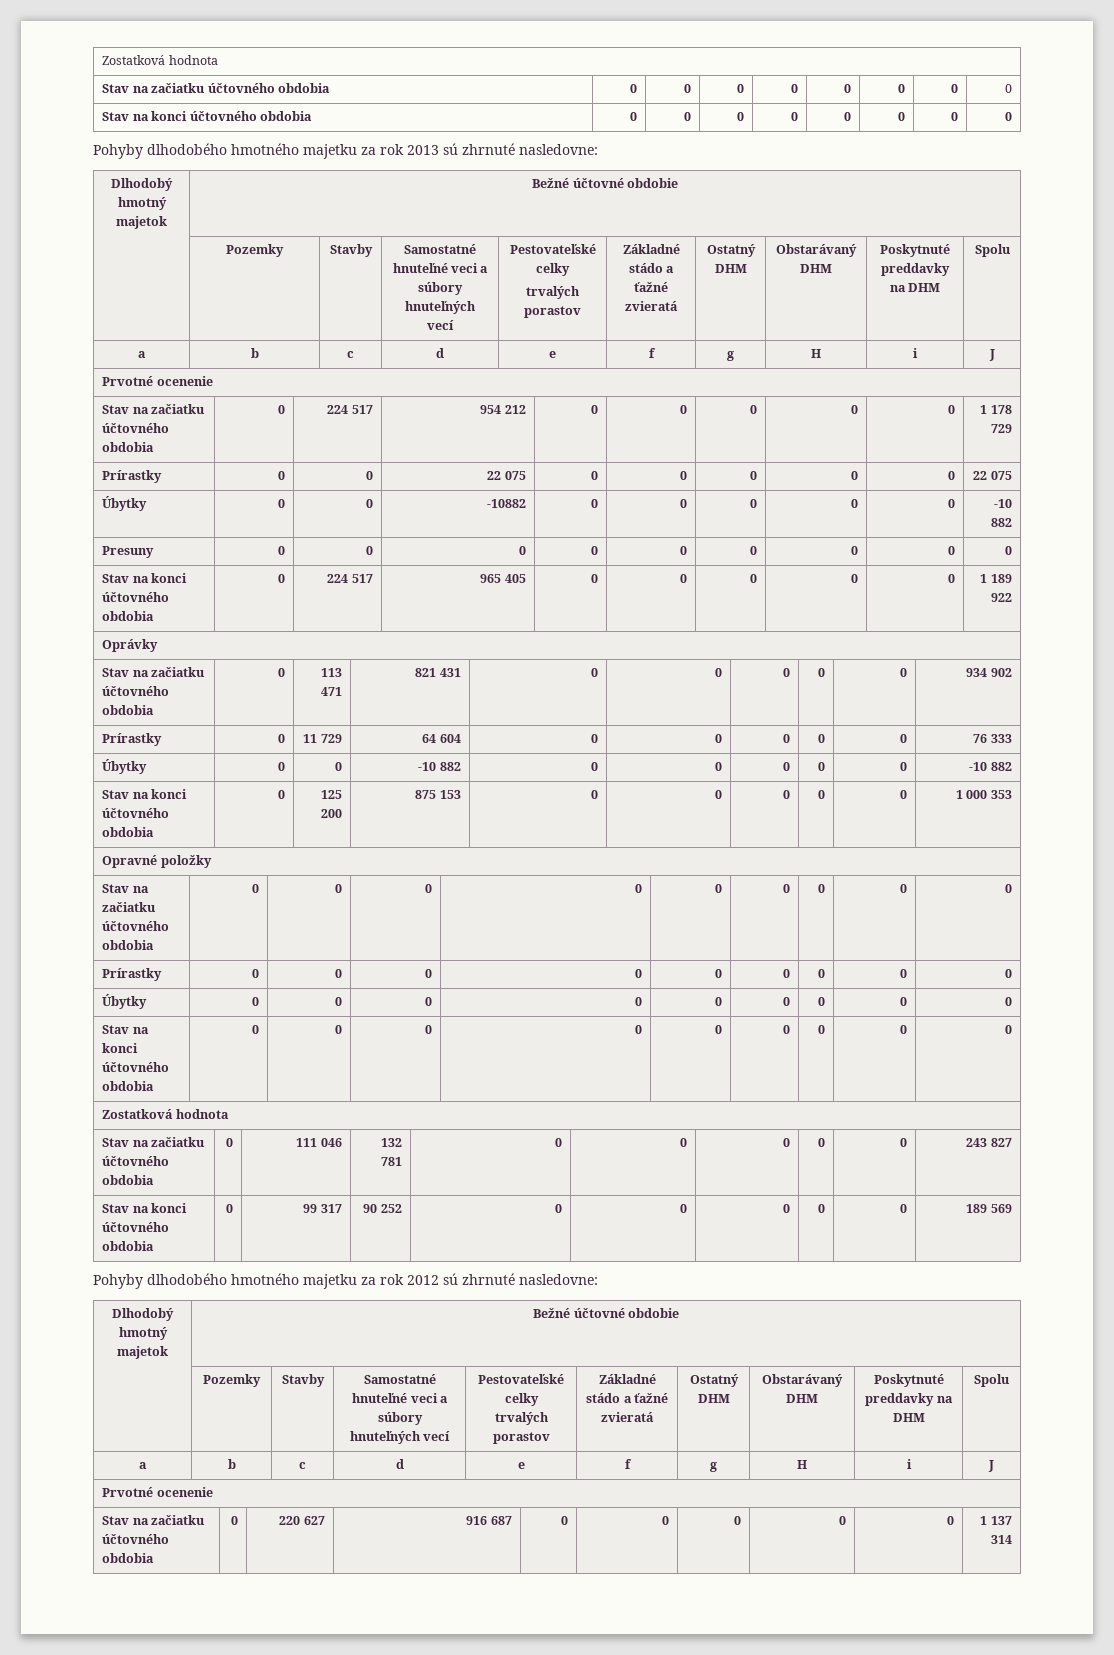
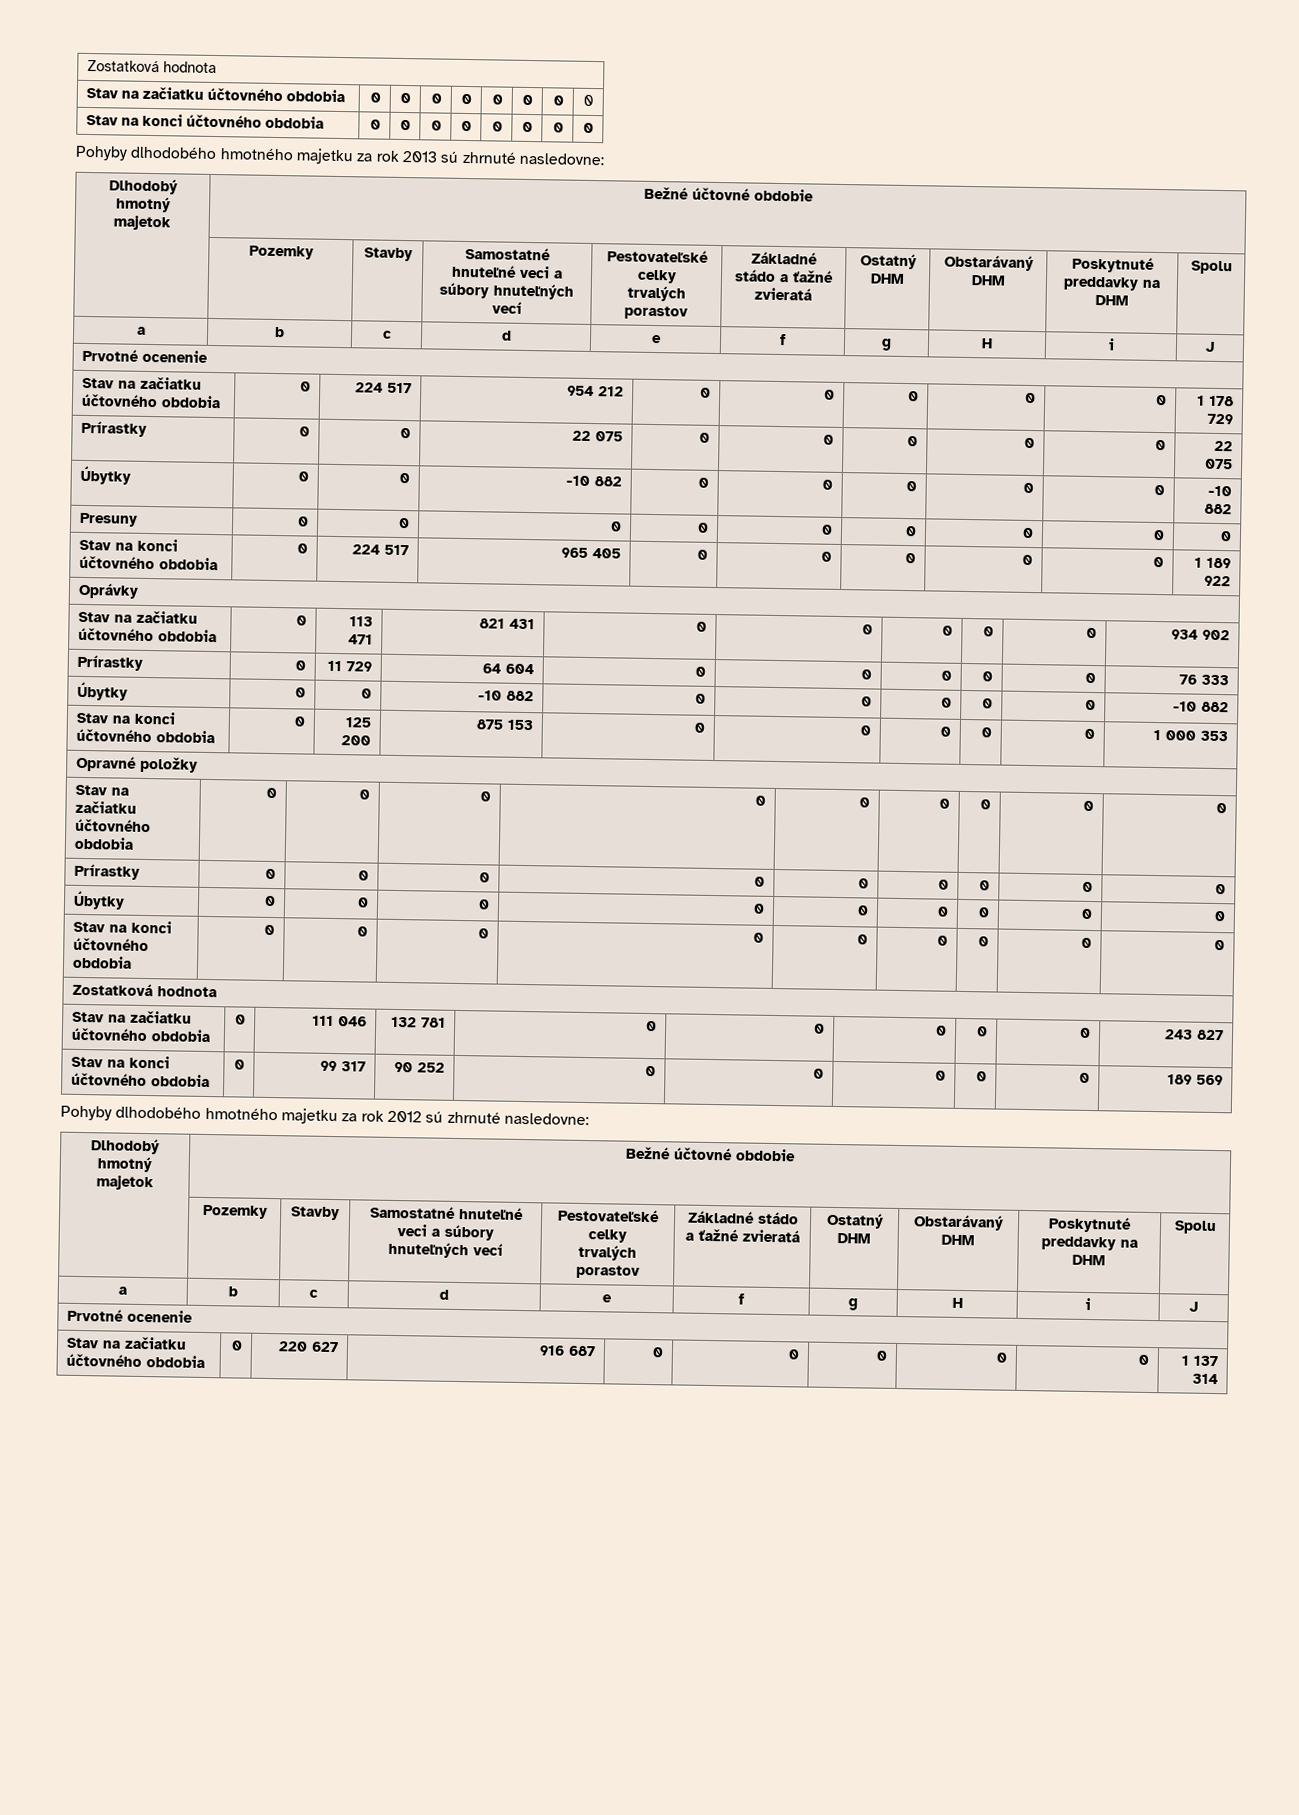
  Prírastky | 0 | 0 | 22 075 | 0 | 0 | 0 | 0 | 0 | 22 075
- Úbytky | 0 | 0 | -10882 | 0 | 0 | 0 | 0 | 0 | -10 882
+ Úbytky | 0 | 0 | -10 882 | 0 | 0 | 0 | 0 | 0 | -10 882

